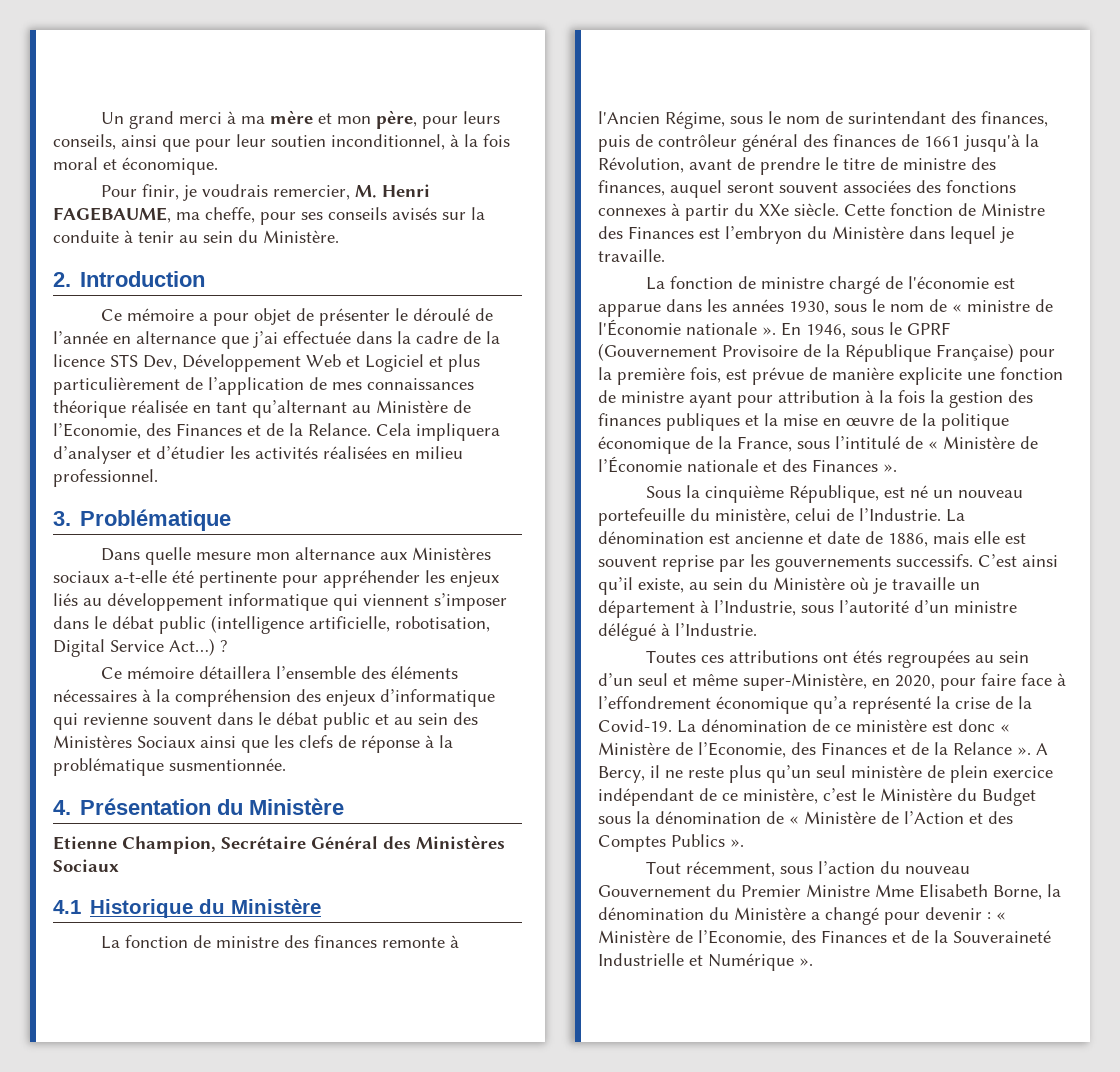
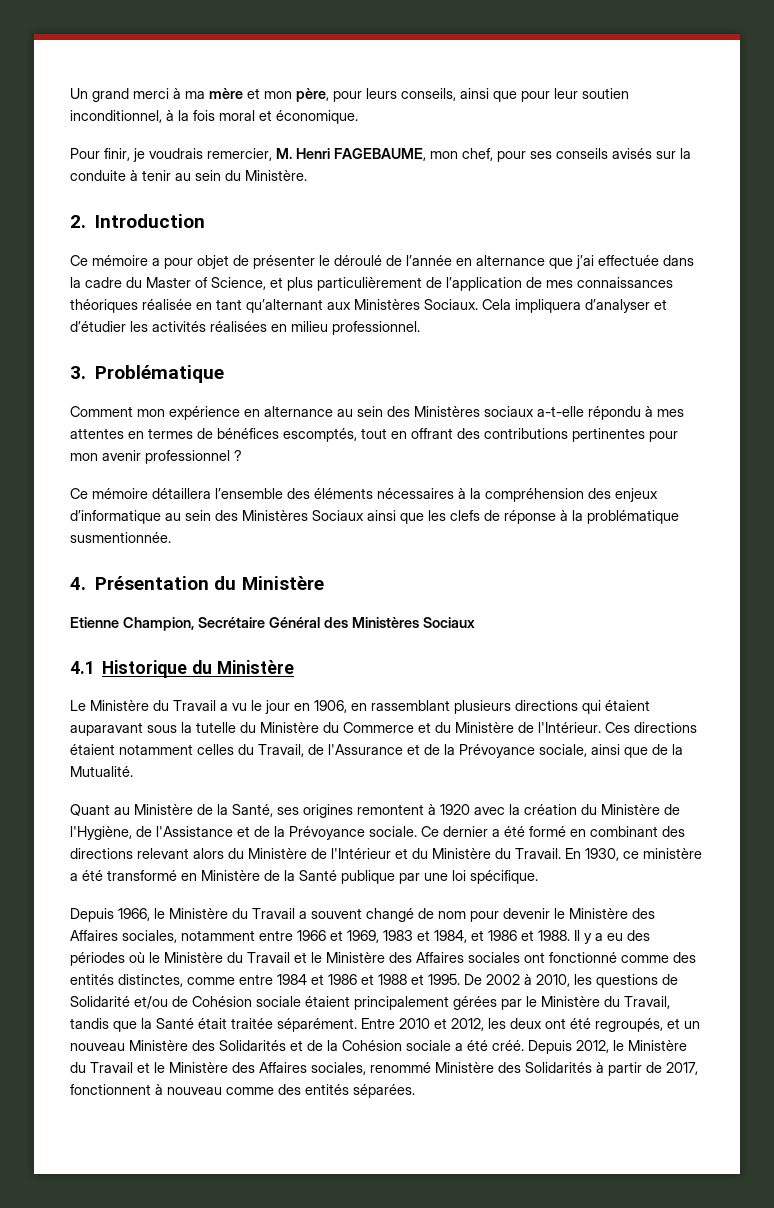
- Pour finir, je voudrais remercier, M. Henri FAGEBAUME, ma cheffe, pour ses conseils avisés sur la conduite à tenir au sein du Ministère.
+ Pour finir, je voudrais remercier, M. Henri FAGEBAUME, mon chef, pour ses conseils avisés sur la conduite à tenir au sein du Ministère.
- Ce mémoire a pour objet de présenter le déroulé de l’année en alternance que j’ai effectuée dans la cadre de la licence STS Dev, Développement Web et Logiciel et plus particulièrement de l’application de mes connaissances théorique réalisée en tant qu’alternant au Ministère de l’Economie, des Finances et de la Relance.
+ Ce mémoire a pour objet de présenter le déroulé de l’année en alternance que j’ai effectuée dans la cadre du Master of Science, et plus particulièrement de l’application de mes connaissances théoriques réalisée en tant qu’alternant aux Ministères Sociaux.
- Dans quelle mesure mon alternance aux Ministères sociaux a-t-elle été pertinente pour appréhender les enjeux liés au développement informatique qui viennent s’imposer dans le débat public (intelligence artificielle, robotisation, Digital Service Act…) ?
+ Comment mon expérience en alternance au sein des Ministères sociaux a-t-elle répondu à mes attentes en termes de bénéfices escomptés, tout en offrant des contributions pertinentes pour mon avenir professionnel ?
- Ce mémoire détaillera l’ensemble des éléments nécessaires à la compréhension des enjeux d’informatique qui revienne souvent dans le débat public et au sein des Ministères Sociaux ainsi que les clefs de réponse à la problématique susmentionnée.
+ Ce mémoire détaillera l’ensemble des éléments nécessaires à la compréhension des enjeux d’informatique au sein des Ministères Sociaux ainsi que les clefs de réponse à la problématique susmentionnée.
- La fonction de ministre des finances remonte à l'Ancien Régime, sous le nom de surintendant des finances, puis de contrôleur général des finances de 1661 jusqu'à la Révolution, avant de prendre le titre de ministre des finances, auquel seront souvent associées des fonctions connexes à partir du XXe siècle. Cette fonction de Ministre des Finances est l’embryon du Ministère dans lequel je travaille.
- La fonction de ministre chargé de l'économie est apparue dans les années 1930, sous le nom de « ministre de l'Économie nationale ». En 1946, sous le GPRF (Gouvernement Provisoire de la République Française) pour la première fois, est prévue de manière explicite une fonction de ministre ayant pour attribution à la fois la gestion des finances publiques et la mise en œuvre de la politique économique de la France, sous l’intitulé de « Ministère de l’Économie nationale et des Finances ».
- Sous la cinquième République, est né un nouveau portefeuille du ministère, celui de l’Industrie. La dénomination est ancienne et date de 1886, mais elle est souvent reprise par les gouvernements successifs. C’est ainsi qu’il existe, au sein du Ministère où je travaille un département à l’Industrie, sous l’autorité d’un ministre délégué à l’Industrie.
- Toutes ces attributions ont étés regroupées au sein d’un seul et même super-Ministère, en 2020, pour faire face à l’effondrement économique qu’a représenté la crise de la Covid-19. La dénomination de ce ministère est donc « Ministère de l’Economie, des Finances et de la Relance ». A Bercy, il ne reste plus qu’un seul ministère de plein exercice indépendant de ce ministère, c’est le Ministère du Budget sous la dénomination de « Ministère de l’Action et des Comptes Publics ».
- Tout récemment, sous l’action du nouveau Gouvernement du Premier Ministre Mme Elisabeth Borne, la dénomination du Ministère a changé pour devenir : « Ministère de l’Economie, des Finances et de la Souveraineté Industrielle et Numérique ».
+ Le Ministère du Travail a vu le jour en 1906, en rassemblant plusieurs directions qui étaient auparavant sous la tutelle du Ministère du Commerce et du Ministère de l'Intérieur. Ces directions étaient notamment celles du Travail, de l'Assurance et de la Prévoyance sociale, ainsi que de la Mutualité.
+ Quant au Ministère de la Santé, ses origines remontent à 1920 avec la création du Ministère de l'Hygiène, de l'Assistance et de la Prévoyance sociale. Ce dernier a été formé en combinant des directions relevant alors du Ministère de l'Intérieur et du Ministère du Travail. En 1930, ce ministère a été transformé en Ministère de la Santé publique par une loi spécifique.
+ Depuis 1966, le Ministère du Travail a souvent changé de nom pour devenir le Ministère des Affaires sociales, notamment entre 1966 et 1969, 1983 et 1984, et 1986 et 1988. Il y a eu des périodes où le Ministère du Travail et le Ministère des Affaires sociales ont fonctionné comme des entités distinctes, comme entre 1984 et 1986 et 1988 et 1995. De 2002 à 2010, les questions de Solidarité et/ou de Cohésion sociale étaient principalement gérées par le Ministère du Travail, tandis que la Santé était traitée séparément. Entre 2010 et 2012, les deux ont été regroupés, et un nouveau Ministère des Solidarités et de la Cohésion sociale a été créé. Depuis 2012, le Ministère du Travail et le Ministère des Affaires sociales, renommé Ministère des Solidarités à partir de 2017, fonctionnent à nouveau comme des entités séparées.

